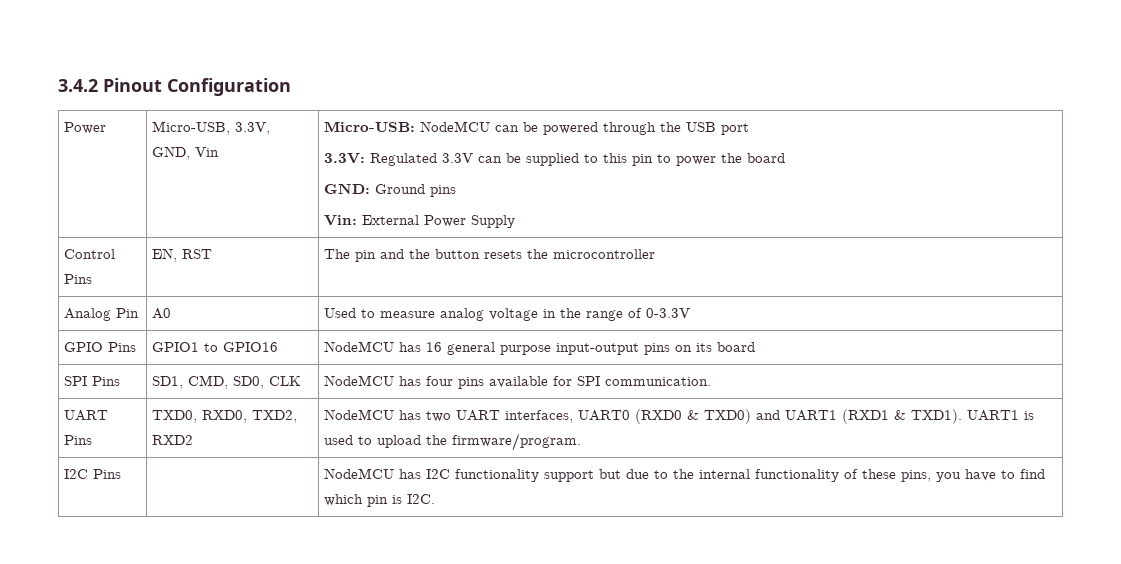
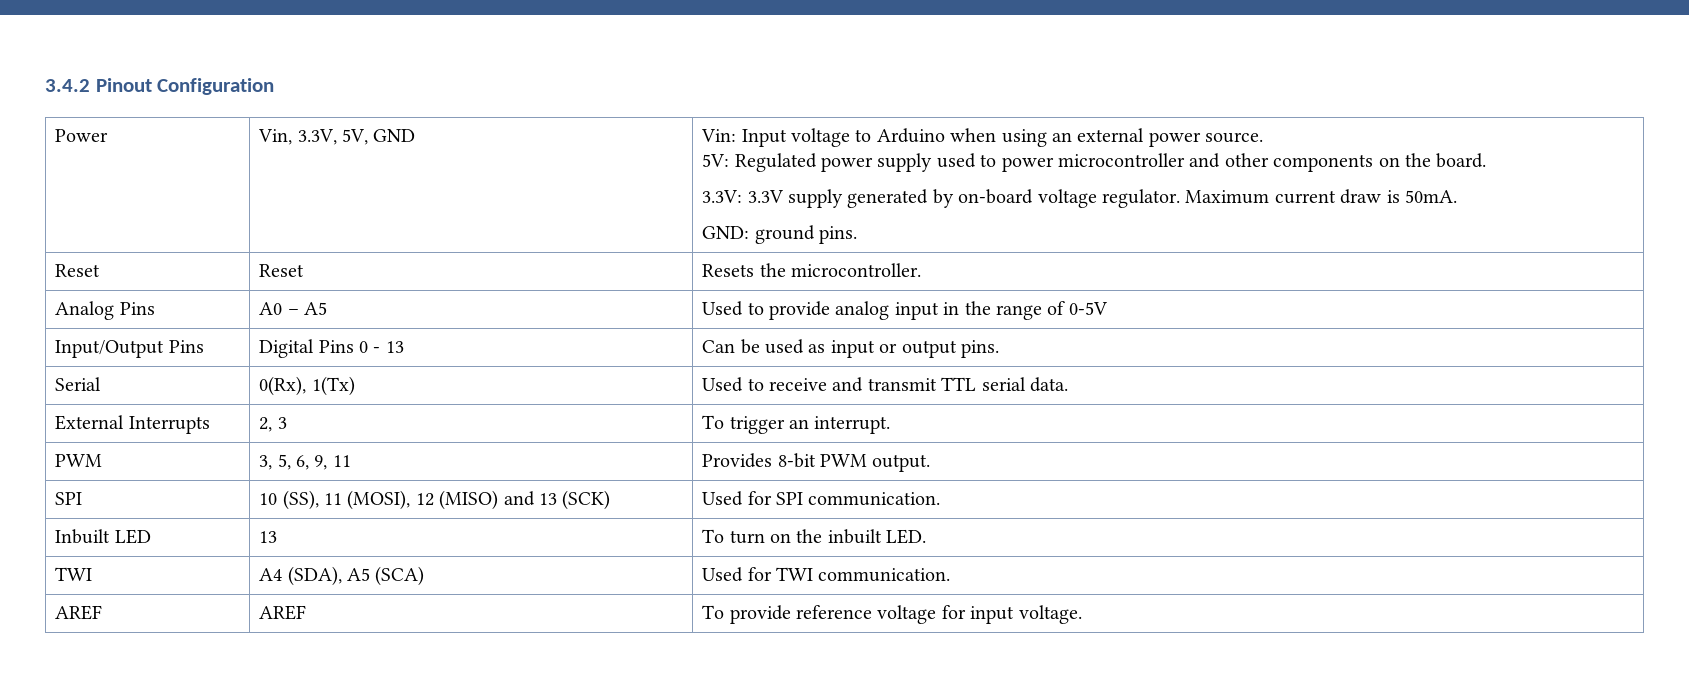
- Micro-USB, 3.3V, GND, Vin | Micro-USB: NodeMCU can be powered through the USB port
- 3.3V: Regulated 3.3V can be supplied to this pin to power the board
- GND: Ground pins
- Vin: External Power Supply
- Control Pins | EN, RST | The pin and the button resets the microcontroller
- Analog Pin | A0 | Used to measure analog voltage in the range of 0-3.3V
- GPIO Pins | GPIO1 to GPIO16 | NodeMCU has 16 general purpose input-output pins on its board
- SPI Pins | SD1, CMD, SD0, CLK | NodeMCU has four pins available for SPI communication.
- UART Pins | TXD0, RXD0, TXD2, RXD2 | NodeMCU has two UART interfaces, UART0 (RXD0 & TXD0) and UART1 (RXD1 & TXD1). UART1 is used to upload the firmware/program.
- I2C Pins | | NodeMCU has I2C functionality support but due to the internal functionality of these pins, you have to find which pin is I2C.
+ Vin, 3.3V, 5V, GND | Vin: Input voltage to Arduino when using an external power source.
+ 5V: Regulated power supply used to power microcontroller and other components on the board.
+ 3.3V: 3.3V supply generated by on-board voltage regulator. Maximum current draw is 50mA.
+ GND: ground pins.
+ Reset | Reset | Resets the microcontroller.
+ Analog Pins | A0 – A5 | Used to provide analog input in the range of 0-5V
+ Input/Output Pins | Digital Pins 0 - 13 | Can be used as input or output pins.
+ Serial | 0(Rx), 1(Tx) | Used to receive and transmit TTL serial data.
+ External Interrupts | 2, 3 | To trigger an interrupt.
+ PWM | 3, 5, 6, 9, 11 | Provides 8-bit PWM output.
+ SPI | 10 (SS), 11 (MOSI), 12 (MISO) and 13 (SCK) | Used for SPI communication.
+ Inbuilt LED | 13 | To turn on the inbuilt LED.
+ TWI | A4 (SDA), A5 (SCA) | Used for TWI communication.
+ AREF | AREF | To provide reference voltage for input voltage.

